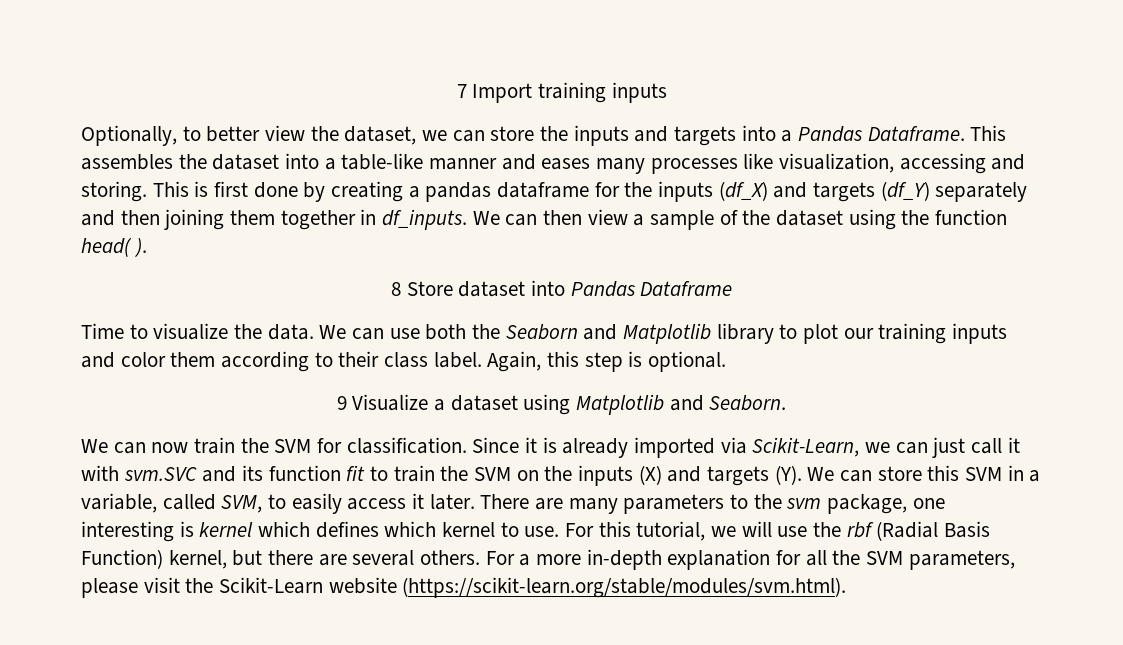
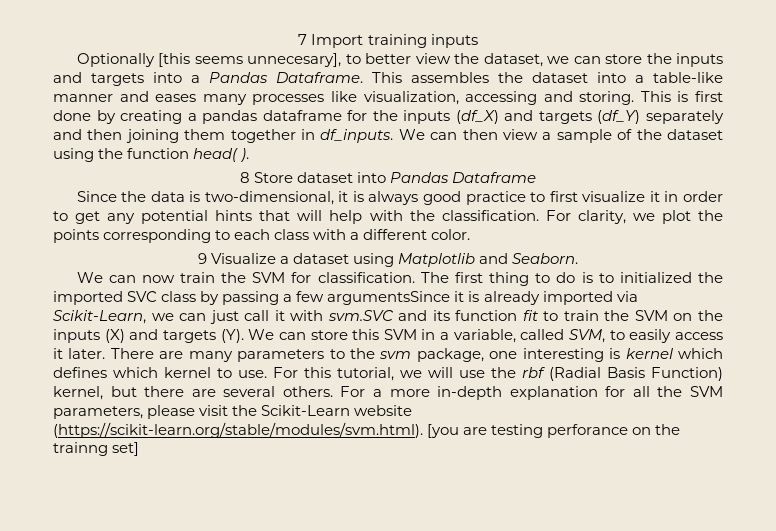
- Optionally, to better view the dataset, we can store the inputs and targets into a Pandas Dataframe.
+ Optionally [this seems unnecesary], to better view the dataset, we can store the inputs and targets into a Pandas Dataframe.
- Time to visualize the data. We can use both the Seaborn and Matplotlib library to plot our training inputs and color them according to their class label. Again, this step is optional.
+ Since the data is two-dimensional, it is always good practice to first visualize it in order to get any potential hints that will help with the classification. For clarity, we plot the points corresponding to each class with a different color.
- Since it is already imported via Scikit-Learn, we can just call it with svm.SVC and its function fit to train the SVM on the inputs (X) and targets (Y). We can store this SVM in a variable, called SVM, to easily access it later.
+ The first thing to do is to initialized the imported SVC class by passing a few argumentsSince it is already imported via Scikit-Learn, we can just call it with svm.SVC and its function fit to train the SVM on the inputs (X) and targets (Y). We can store this SVM in a variable, called SVM, to easily access it later.
- For a more in-depth explanation for all the SVM parameters, please visit the Scikit-Learn website (https://scikit-learn.org/stable/modules/svm.html).
+ For a more in-depth explanation for all the SVM parameters, please visit the Scikit-Learn website (https://scikit-learn.org/stable/modules/svm.html). [you are testing perforance on the trainng set]

